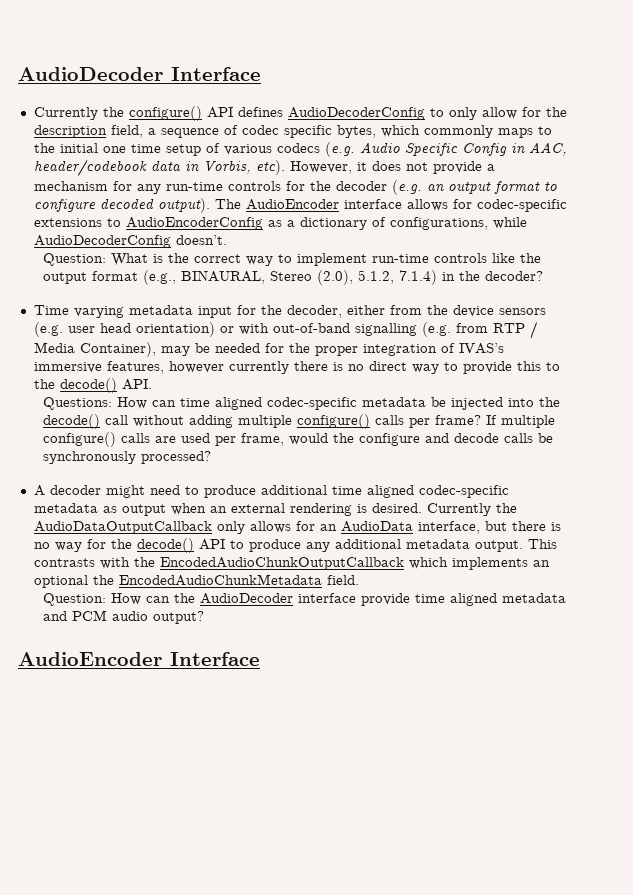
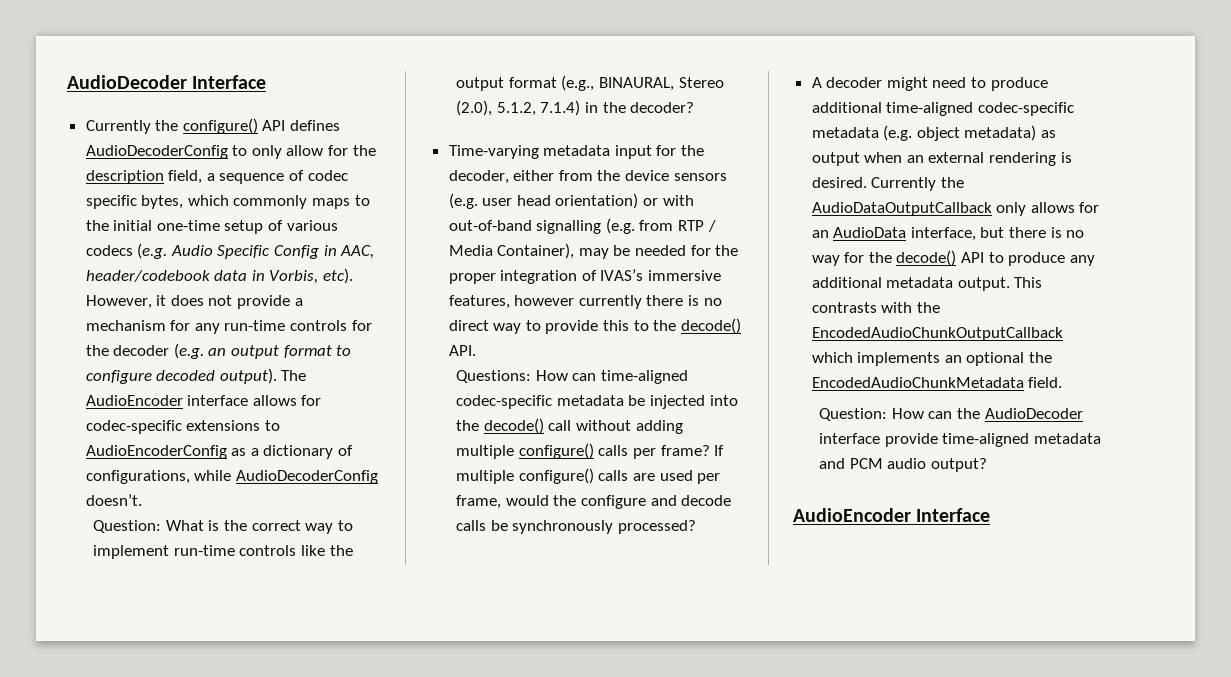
- Currently the configure() API defines AudioDecoderConfig to only allow for the description field, a sequence of codec specific bytes, which commonly maps to the initial one time setup of various codecs (e.g. Audio Specific Config in AAC, header/codebook data in Vorbis, etc).
+ Currently the configure() API defines AudioDecoderConfig to only allow for the description field, a sequence of codec specific bytes, which commonly maps to the initial one-time setup of various codecs (e.g. Audio Specific Config in AAC, header/codebook data in Vorbis, etc).
- Time varying metadata input for the decoder, either from the device sensors (e.g. user head orientation) or with out-of-band signalling (e.g. from RTP / Media Container), may be needed for the proper integration of IVAS’s immersive features, however currently there is no direct way to provide this to the decode() API.
+ Time-varying metadata input for the decoder, either from the device sensors (e.g. user head orientation) or with out-of-band signalling (e.g. from RTP / Media Container), may be needed for the proper integration of IVAS’s immersive features, however currently there is no direct way to provide this to the decode() API.
- Questions: How can time aligned codec-specific metadata be injected into the decode() call without adding multiple configure() calls per frame?
+ Questions: How can time-aligned codec-specific metadata be injected into the decode() call without adding multiple configure() calls per frame?
- A decoder might need to produce additional time aligned codec-specific metadata as output when an external rendering is desired.
+ A decoder might need to produce additional time-aligned codec-specific metadata (e.g. object metadata) as output when an external rendering is desired.
- Question: How can the AudioDecoder interface provide time aligned metadata and PCM audio output?
+ Question: How can the AudioDecoder interface provide time-aligned metadata and PCM audio output?

